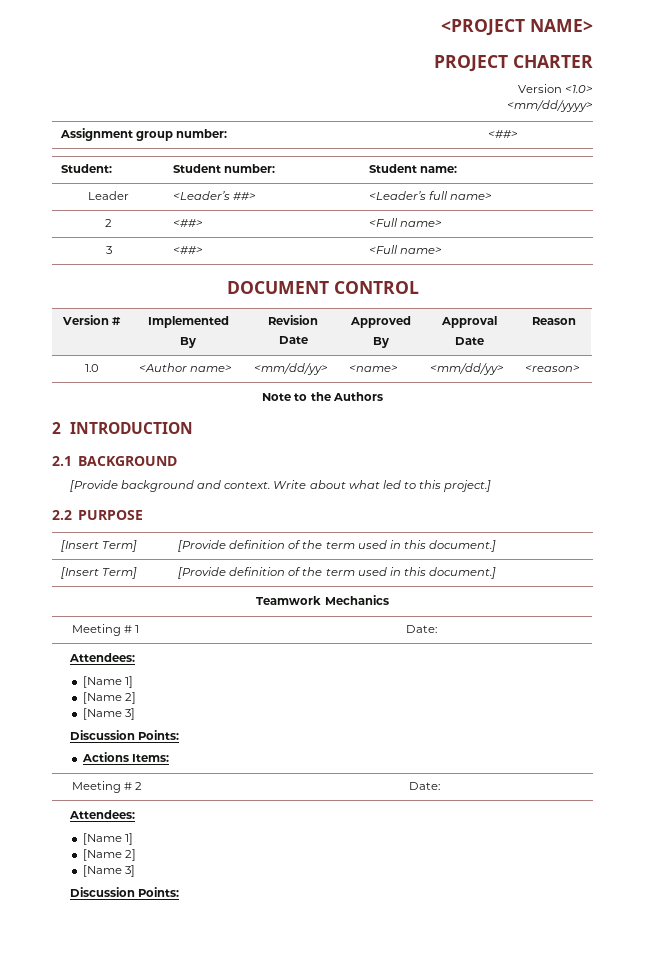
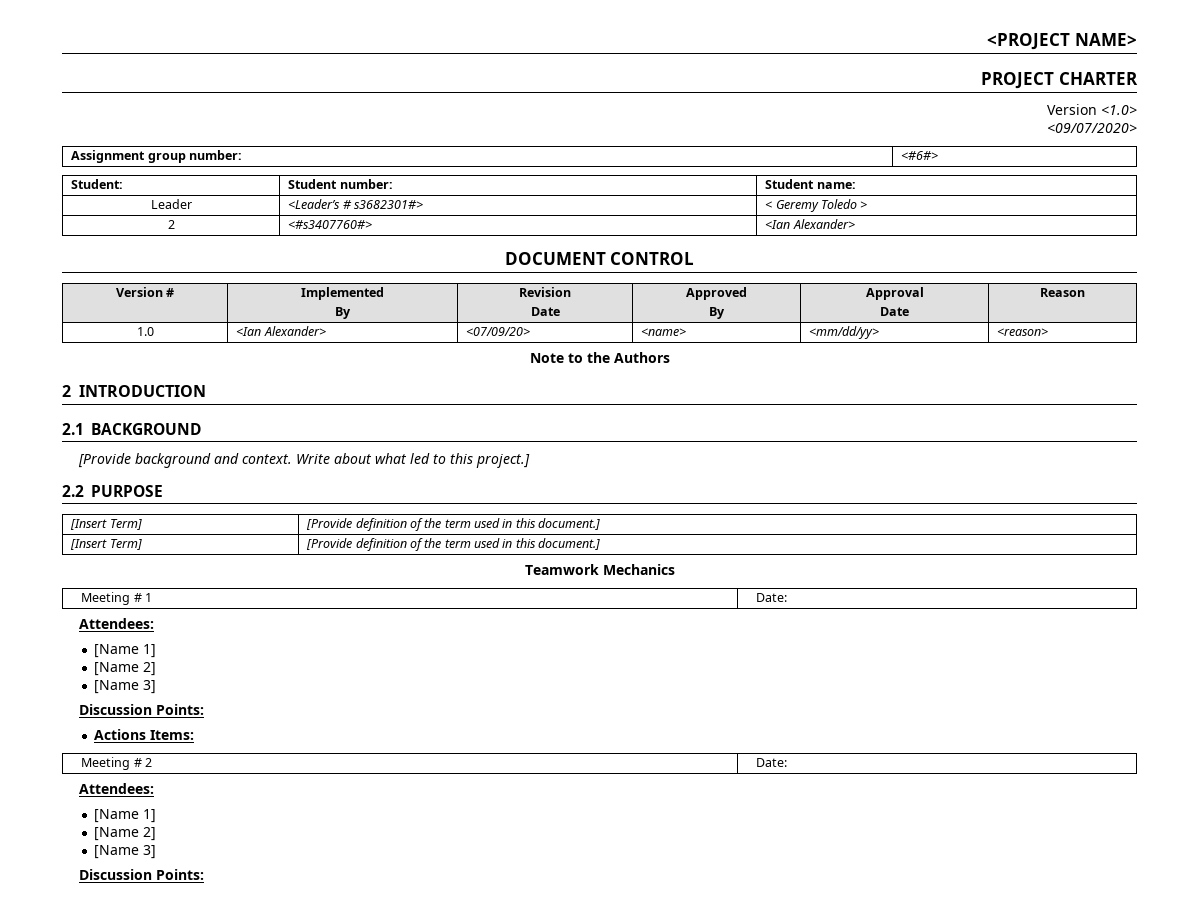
- <mm/dd/yyyy>
+ <09/07/2020>
- Assignment group number: | <##>
+ Assignment group number: | <#6#>
- Leader | <Leader’s ##> | <Leader’s full name>
- 2 | <##> | <Full name>
- 3 | <##> | <Full name>
+ Leader | <Leader’s # s3682301#> | < Geremy Toledo >
+ 2 | <#s3407760#> | <Ian Alexander>
- 1.0 | <Author name> | <mm/dd/yy> | <name> | <mm/dd/yy> | <reason>
+ 1.0 | <Ian Alexander> | <07/09/20> | <name> | <mm/dd/yy> | <reason>

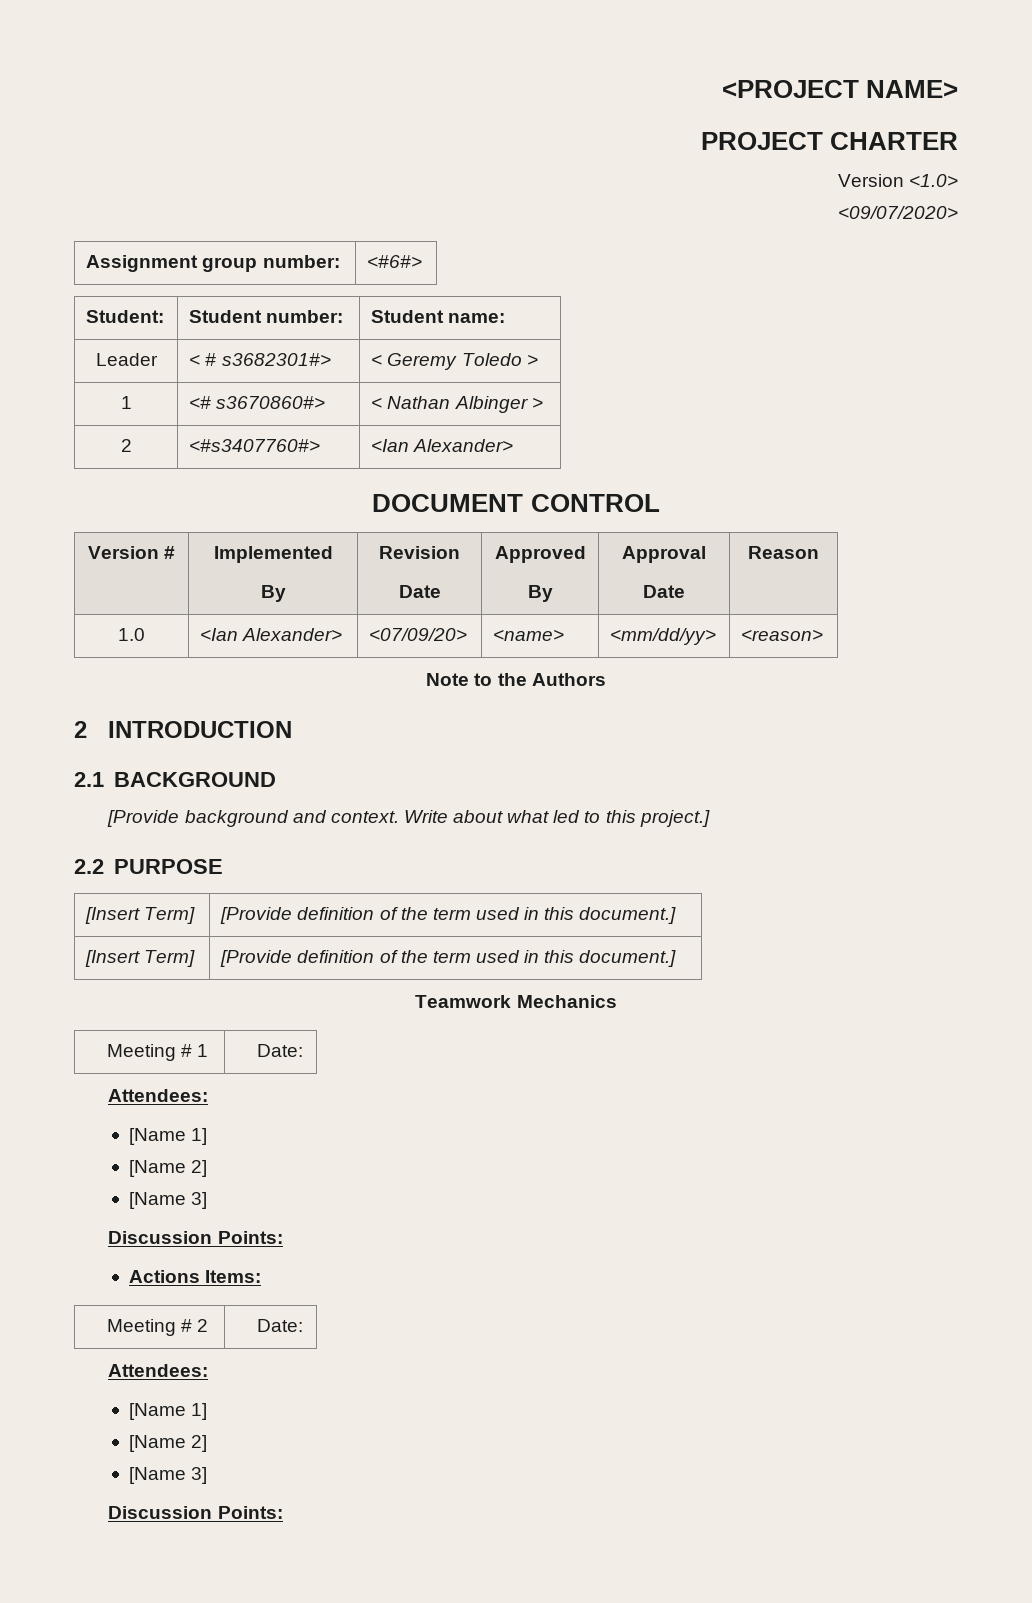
- Leader | <Leader’s # s3682301#> | < Geremy Toledo >
+ Leader | < # s3682301#> | < Geremy Toledo >
+ 1 | <# s3670860#> | < Nathan Albinger >

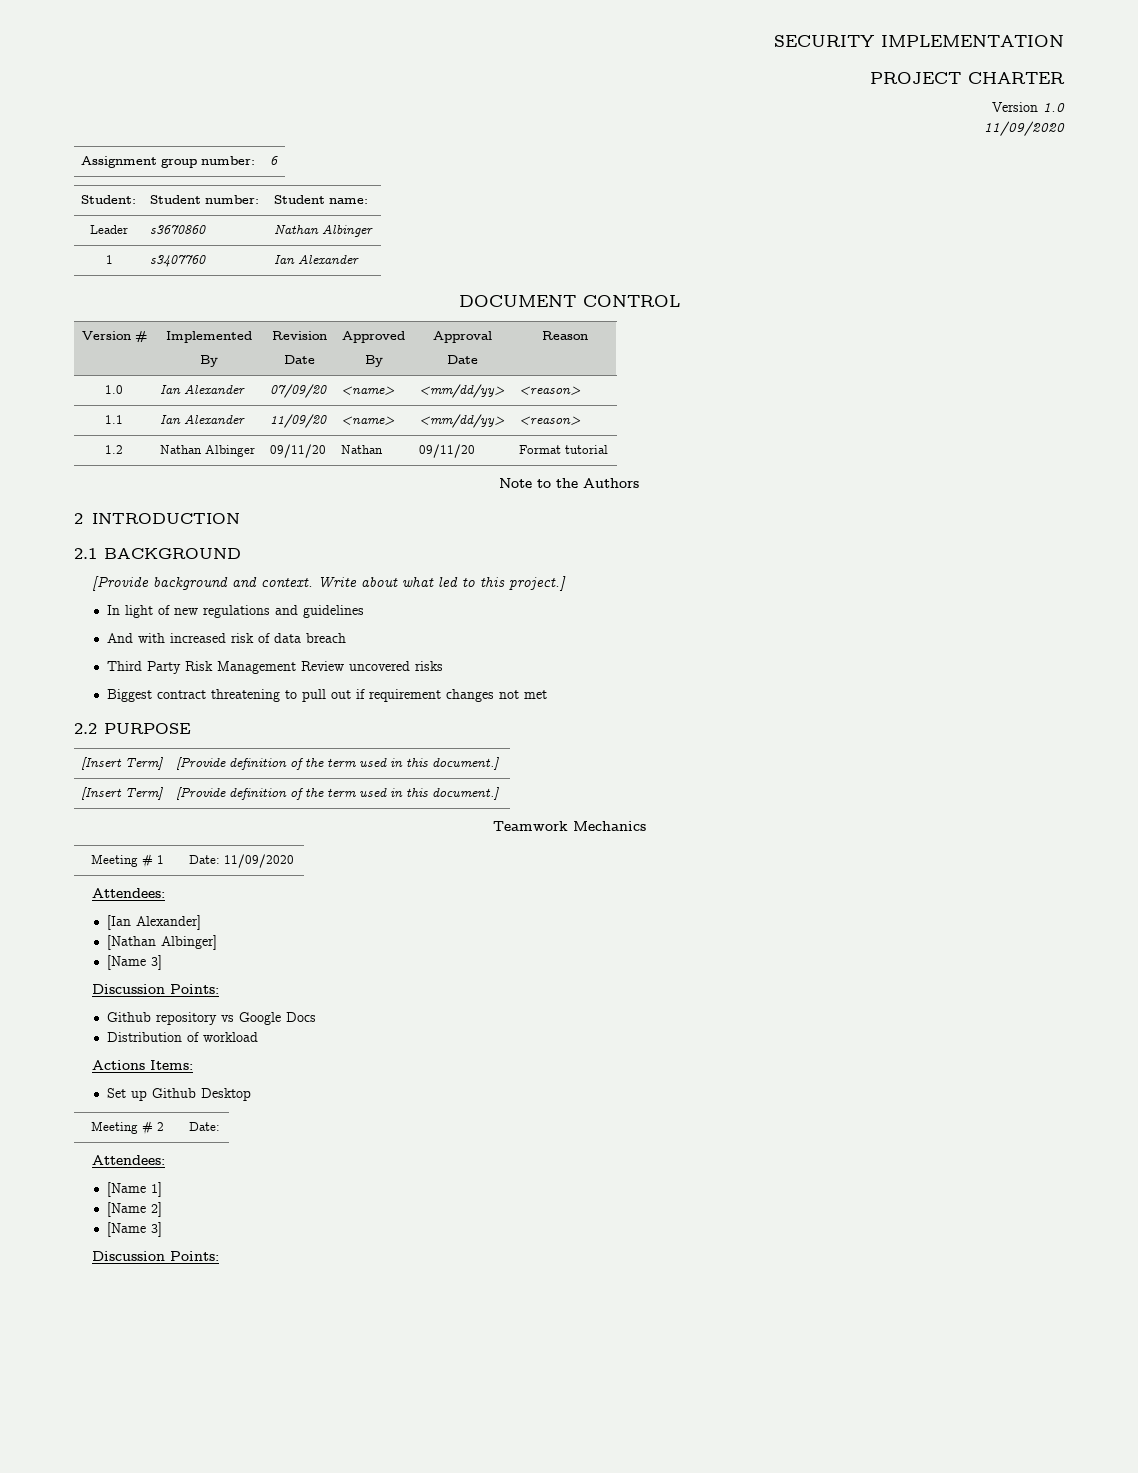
- <PROJECT NAME>
+ SECURITY IMPLEMENTATION
- Version <1.0>
- <09/07/2020>
+ Version 1.0
+ 11/09/2020
- Assignment group number: | <#6#>
+ Assignment group number: | 6
- Leader | < # s3682301#> | < Geremy Toledo >
- 1 | <# s3670860#> | < Nathan Albinger >
- 2 | <#s3407760#> | <Ian Alexander>
+ Leader | s3670860 | Nathan Albinger
+ 1 | s3407760 | Ian Alexander
- 1.0 | <Ian Alexander> | <07/09/20> | <name> | <mm/dd/yy> | <reason>
+ 1.0 | Ian Alexander | 07/09/20 | <name> | <mm/dd/yy> | <reason>
+ 1.1 | Ian Alexander | 11/09/20 | <name> | <mm/dd/yy> | <reason>
+ 1.2 | Nathan Albinger | 09/11/20 | Nathan | 09/11/20 | Format tutorial
+ In light of new regulations and guidelines
+ And with increased risk of data breach
+ Third Party Risk Management Review uncovered risks
+ Biggest contract threatening to pull out if requirement changes not met
- Meeting # 1 | Date:
+ Meeting # 1 | Date: 11/09/2020
  Attendees:
- [Name 1]
- [Name 2]
+ [Ian Alexander]
+ [Nathan Albinger]
+ Github repository vs Google Docs
+ Distribution of workload
  Actions Items:
+ Set up Github Desktop

